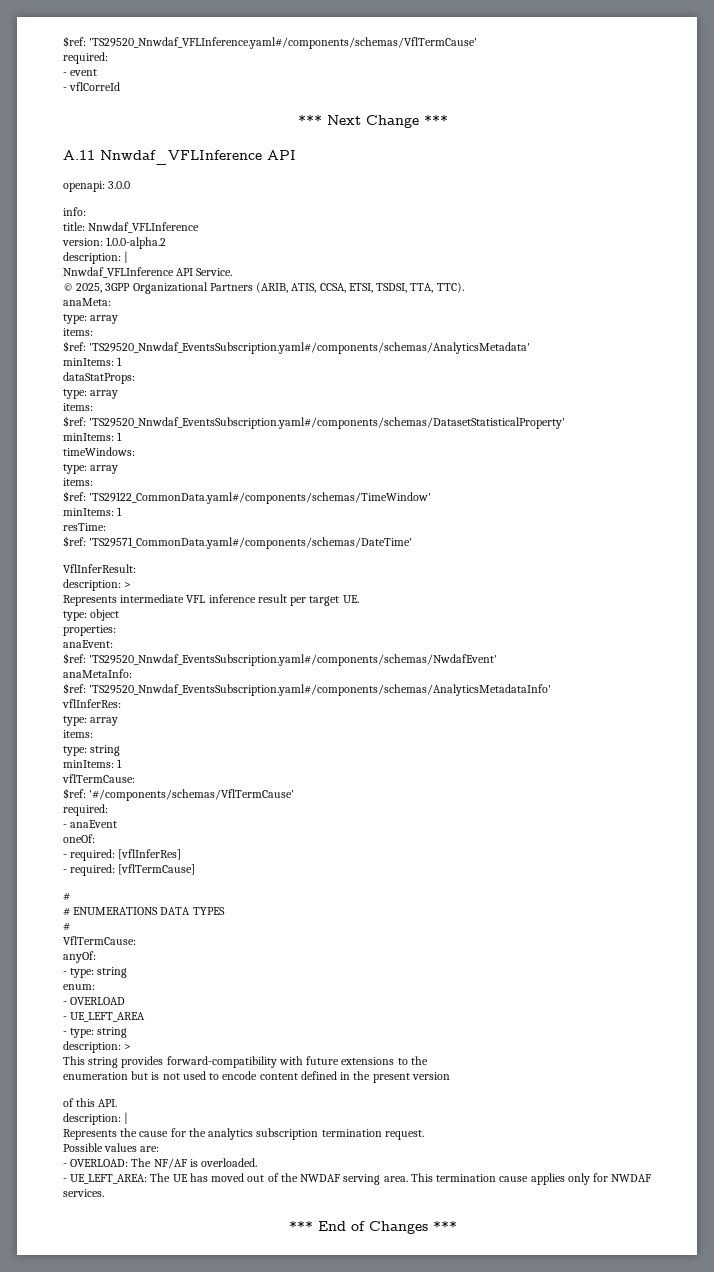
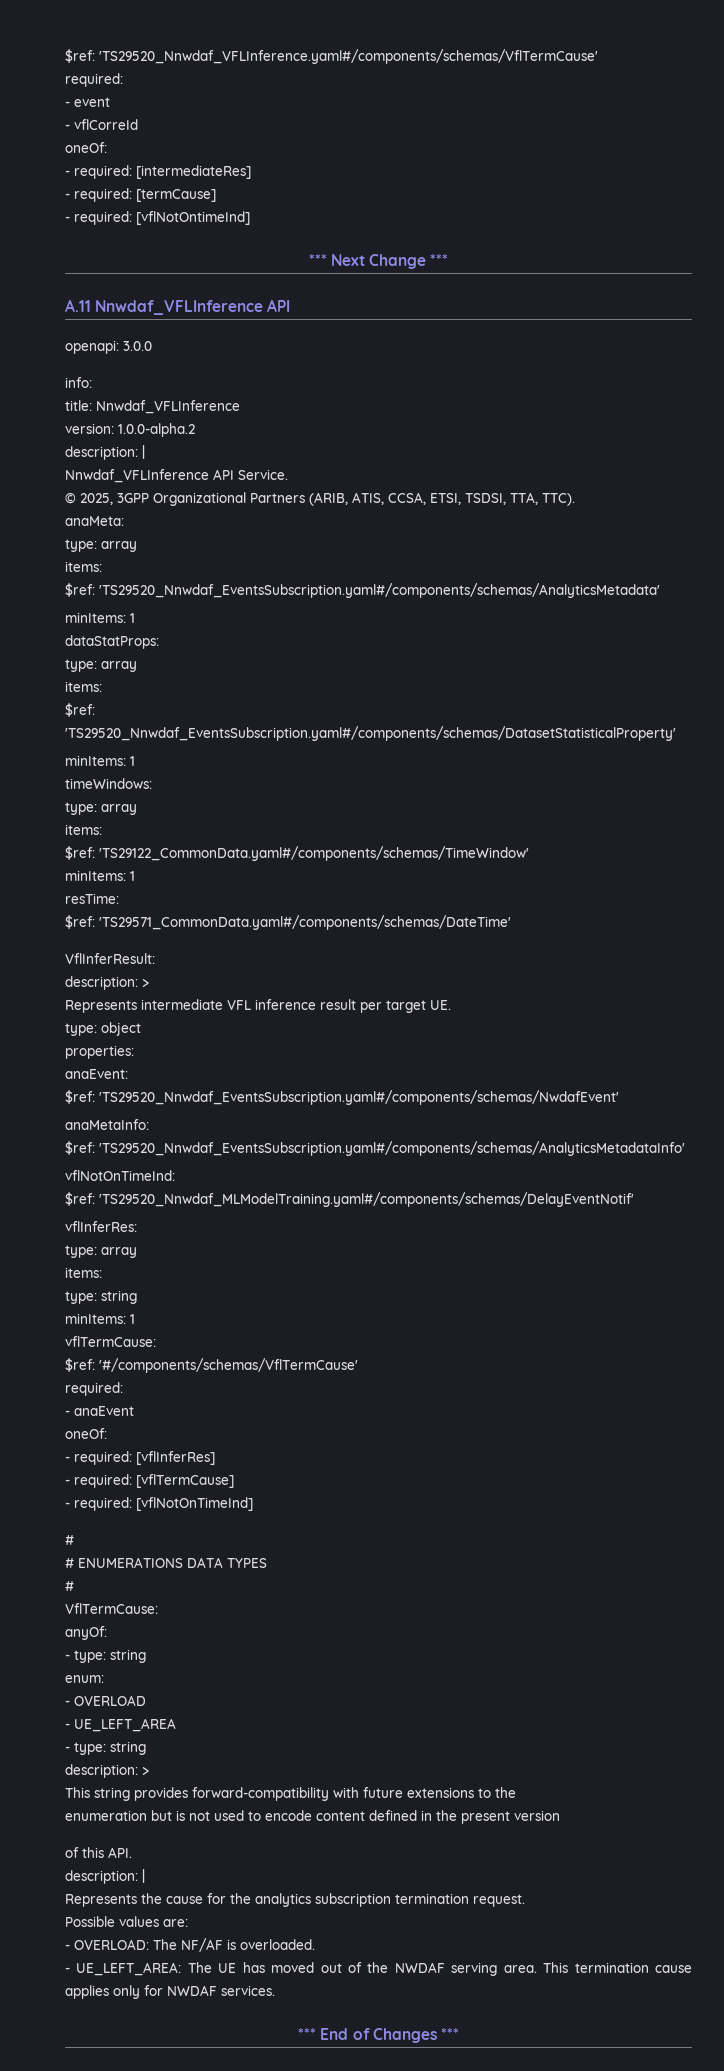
  - vflCorreId
+ oneOf:
+ - required: [intermediateRes]
+ - required: [termCause]
+ - required: [vflNotOntimeInd]
+ vflNotOnTimeInd:
+ $ref: 'TS29520_Nnwdaf_MLModelTraining.yaml#/components/schemas/DelayEventNotif'
+ - required: [vflNotOnTimeInd]

